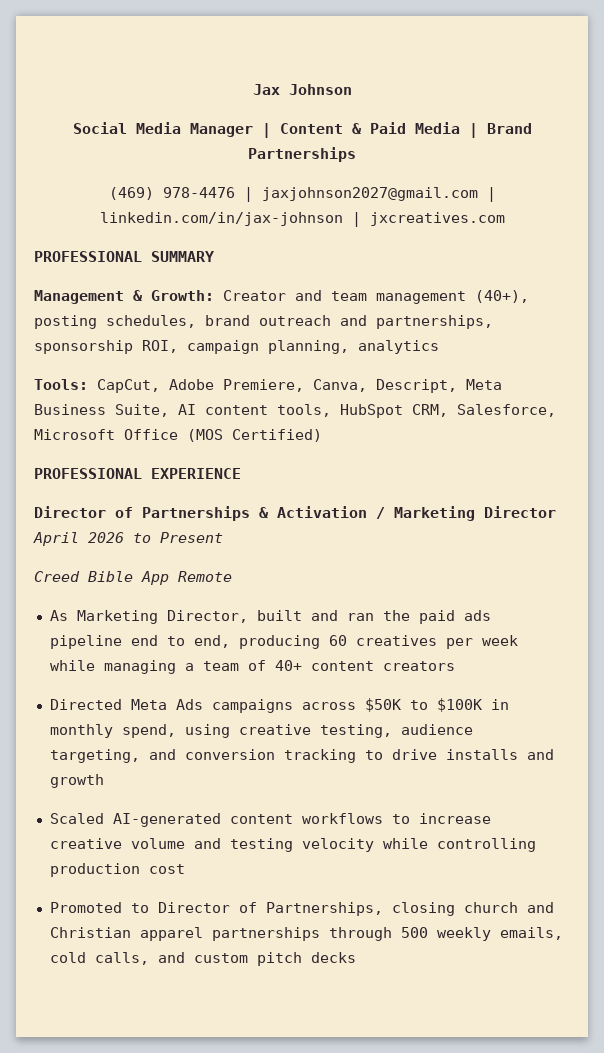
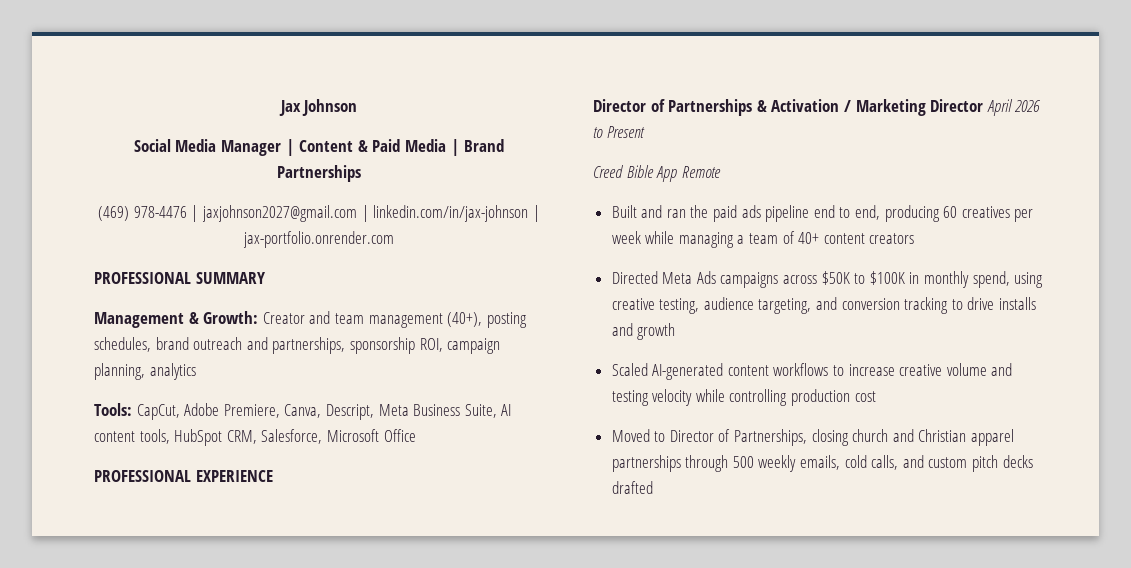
- (469) 978-4476 | jaxjohnson2027@gmail.com | linkedin.com/in/jax-johnson | jxcreatives.com
+ (469) 978-4476 | jaxjohnson2027@gmail.com | linkedin.com/in/jax-johnson | jax-portfolio.onrender.com
- Tools: CapCut, Adobe Premiere, Canva, Descript, Meta Business Suite, AI content tools, HubSpot CRM, Salesforce, Microsoft Office (MOS Certified)
+ Tools: CapCut, Adobe Premiere, Canva, Descript, Meta Business Suite, AI content tools, HubSpot CRM, Salesforce, Microsoft Office
- As Marketing Director, built and ran the paid ads pipeline end to end, producing 60 creatives per week while managing a team of 40+ content creators
+ Built and ran the paid ads pipeline end to end, producing 60 creatives per week while managing a team of 40+ content creators
- Promoted to Director of Partnerships, closing church and Christian apparel partnerships through 500 weekly emails, cold calls, and custom pitch decks
+ Moved to Director of Partnerships, closing church and Christian apparel partnerships through 500 weekly emails, cold calls, and custom pitch decks drafted

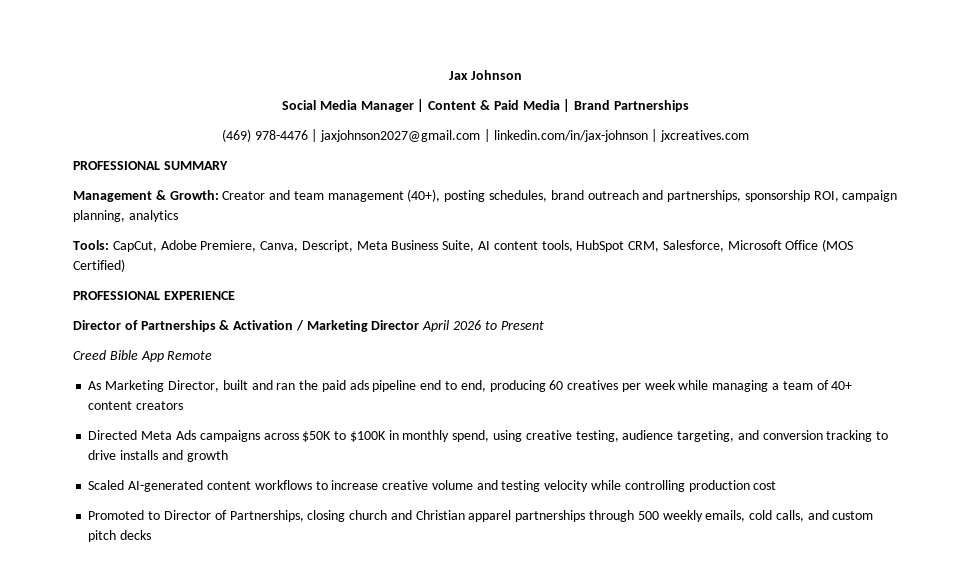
- (469) 978-4476 | jaxjohnson2027@gmail.com | linkedin.com/in/jax-johnson | jax-portfolio.onrender.com
+ (469) 978-4476 | jaxjohnson2027@gmail.com | linkedin.com/in/jax-johnson | jxcreatives.com
- Tools: CapCut, Adobe Premiere, Canva, Descript, Meta Business Suite, AI content tools, HubSpot CRM, Salesforce, Microsoft Office
+ Tools: CapCut, Adobe Premiere, Canva, Descript, Meta Business Suite, AI content tools, HubSpot CRM, Salesforce, Microsoft Office (MOS Certified)
- Built and ran the paid ads pipeline end to end, producing 60 creatives per week while managing a team of 40+ content creators
+ As Marketing Director, built and ran the paid ads pipeline end to end, producing 60 creatives per week while managing a team of 40+ content creators
- Moved to Director of Partnerships, closing church and Christian apparel partnerships through 500 weekly emails, cold calls, and custom pitch decks drafted
+ Promoted to Director of Partnerships, closing church and Christian apparel partnerships through 500 weekly emails, cold calls, and custom pitch decks

